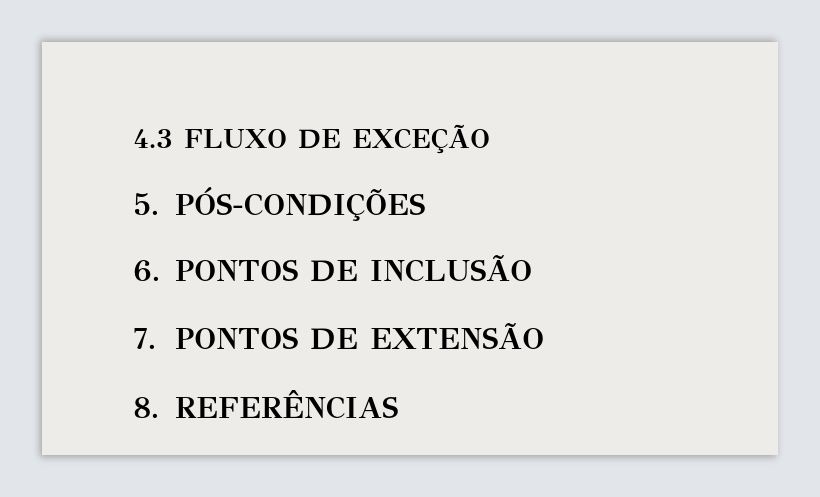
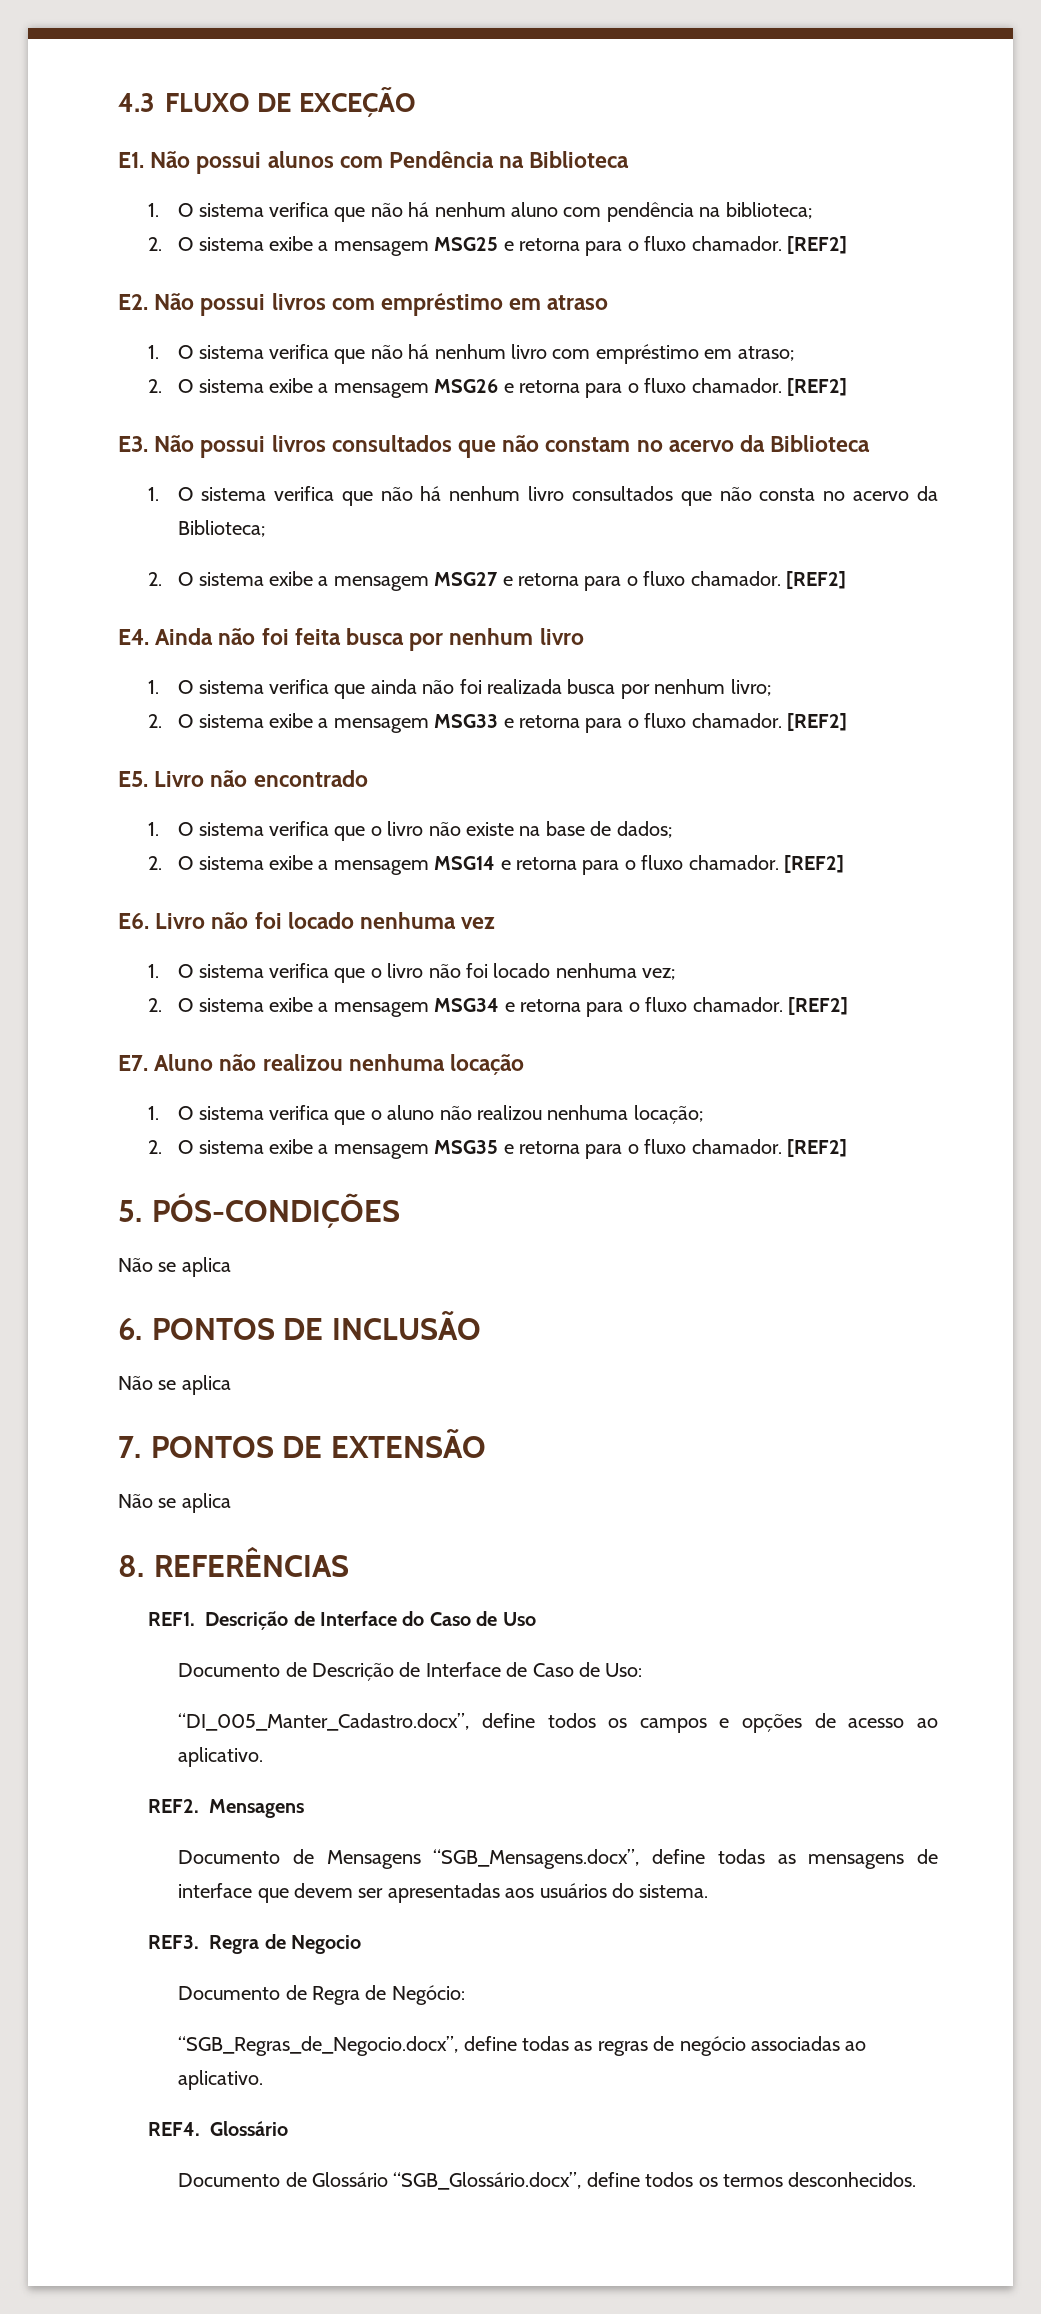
+ E1. Não possui alunos com Pendência na Biblioteca
+ 1. O sistema verifica que não há nenhum aluno com pendência na biblioteca;
+ 2. O sistema exibe a mensagem MSG25 e retorna para o fluxo chamador. [REF2]
+ E2. Não possui livros com empréstimo em atraso
+ 1. O sistema verifica que não há nenhum livro com empréstimo em atraso;
+ 2. O sistema exibe a mensagem MSG26 e retorna para o fluxo chamador. [REF2]
+ E3. Não possui livros consultados que não constam no acervo da Biblioteca
+ 1. O sistema verifica que não há nenhum livro consultados que não consta no acervo da Biblioteca;
+ 2. O sistema exibe a mensagem MSG27 e retorna para o fluxo chamador. [REF2]
+ E4. Ainda não foi feita busca por nenhum livro
+ 1. O sistema verifica que ainda não foi realizada busca por nenhum livro;
+ 2. O sistema exibe a mensagem MSG33 e retorna para o fluxo chamador. [REF2]
+ E5. Livro não encontrado
+ 1. O sistema verifica que o livro não existe na base de dados;
+ 2. O sistema exibe a mensagem MSG14 e retorna para o fluxo chamador. [REF2]
+ E6. Livro não foi locado nenhuma vez
+ 1. O sistema verifica que o livro não foi locado nenhuma vez;
+ 2. O sistema exibe a mensagem MSG34 e retorna para o fluxo chamador. [REF2]
+ E7. Aluno não realizou nenhuma locação
+ 1. O sistema verifica que o aluno não realizou nenhuma locação;
+ 2. O sistema exibe a mensagem MSG35 e retorna para o fluxo chamador. [REF2]
  5. PÓS-CONDIÇÕES
+ Não se aplica
  6. PONTOS DE INCLUSÃO
+ Não se aplica
  7. PONTOS DE EXTENSÃO
+ Não se aplica
+ REF1. Descrição de Interface do Caso de Uso
+ Documento de Descrição de Interface de Caso de Uso:
+ “DI_005_Manter_Cadastro.docx”, define todos os campos e opções de acesso ao aplicativo.
+ REF2. Mensagens
+ Documento de Mensagens “SGB_Mensagens.docx”, define todas as mensagens de interface que devem ser apresentadas aos usuários do sistema.
+ REF3. Regra de Negocio
+ Documento de Regra de Negócio:
+ “SGB_Regras_de_Negocio.docx”, define todas as regras de negócio associadas ao aplicativo.
+ REF4. Glossário
+ Documento de Glossário “SGB_Glossário.docx”, define todos os termos desconhecidos.

